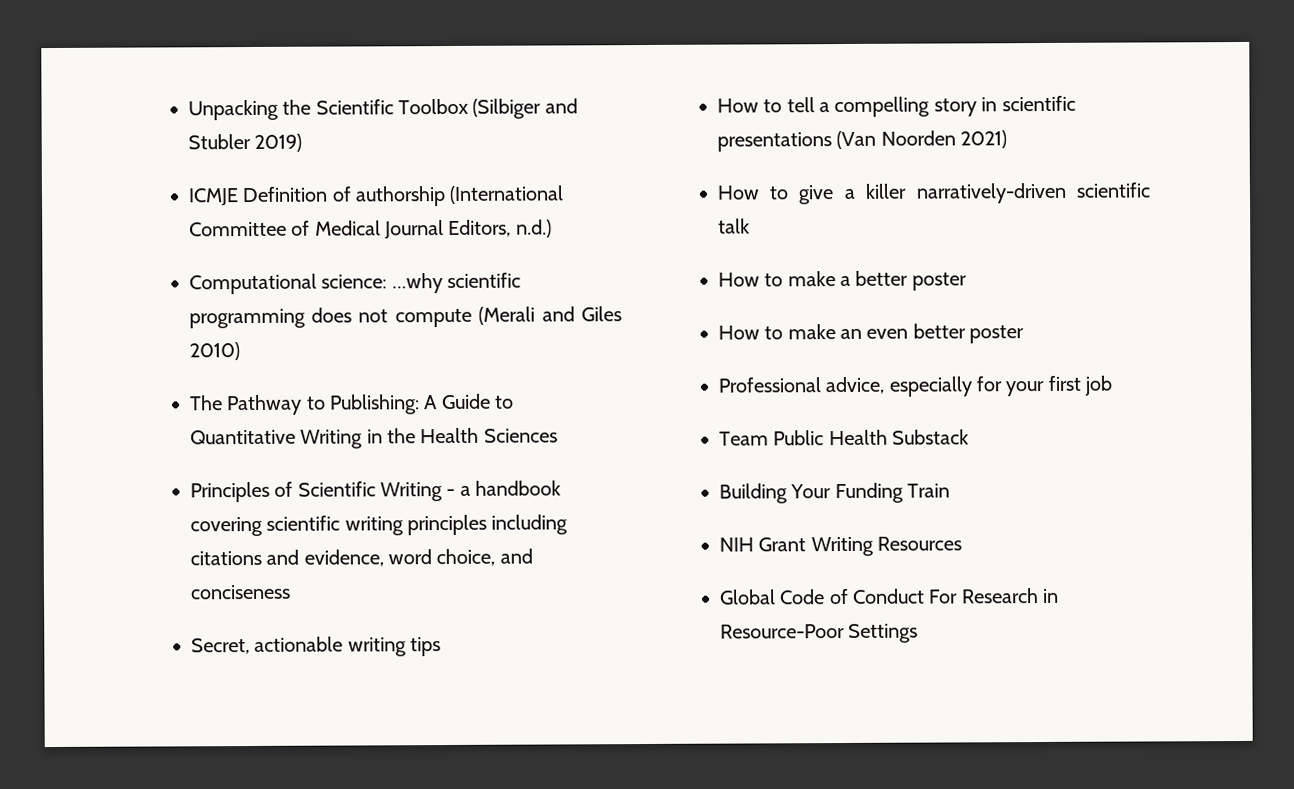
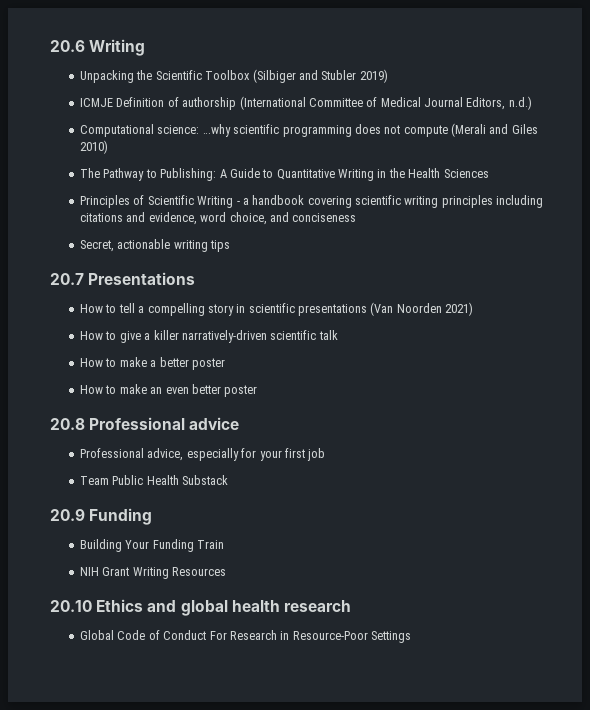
+ 20.6 Writing
+ 20.7 Presentations
+ 20.8 Professional advice
+ 20.9 Funding
+ 20.10 Ethics and global health research

